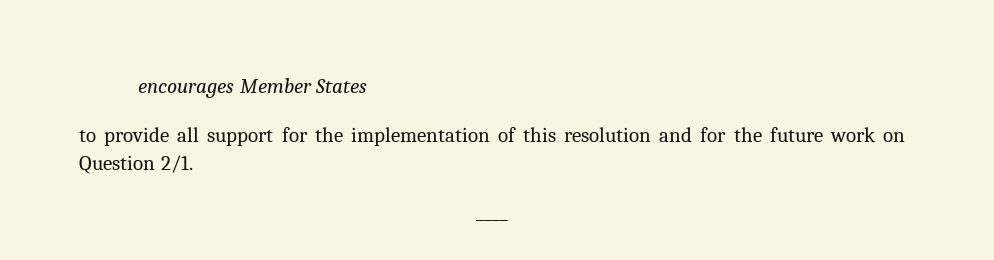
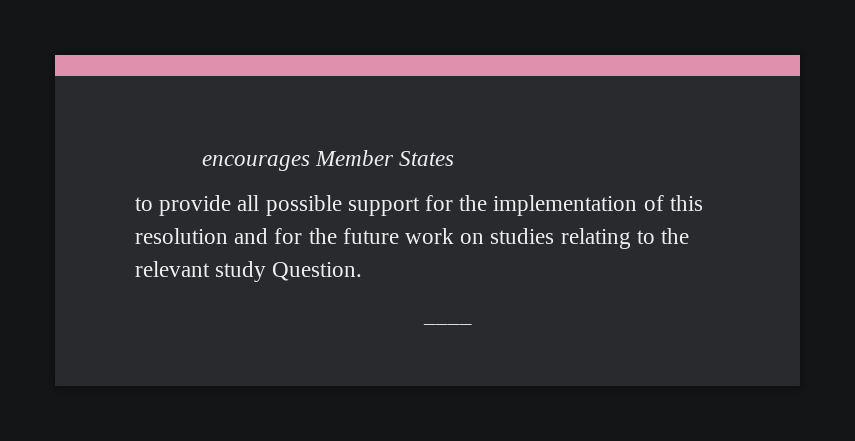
- to provide all support for the implementation of this resolution and for the future work on Question 2/1.
+ to provide all possible support for the implementation of this resolution and for the future work on studies relating to the relevant study Question.

